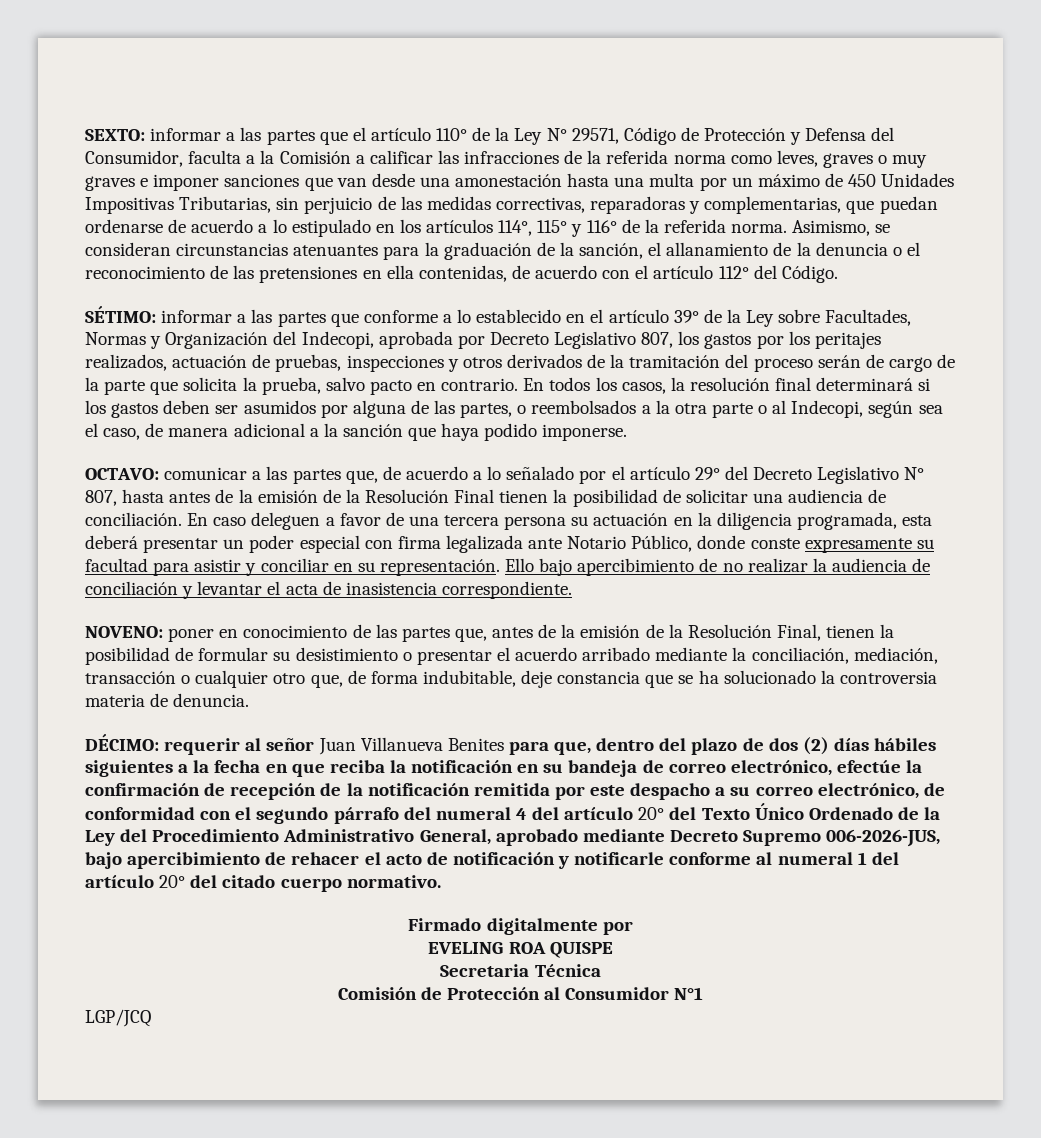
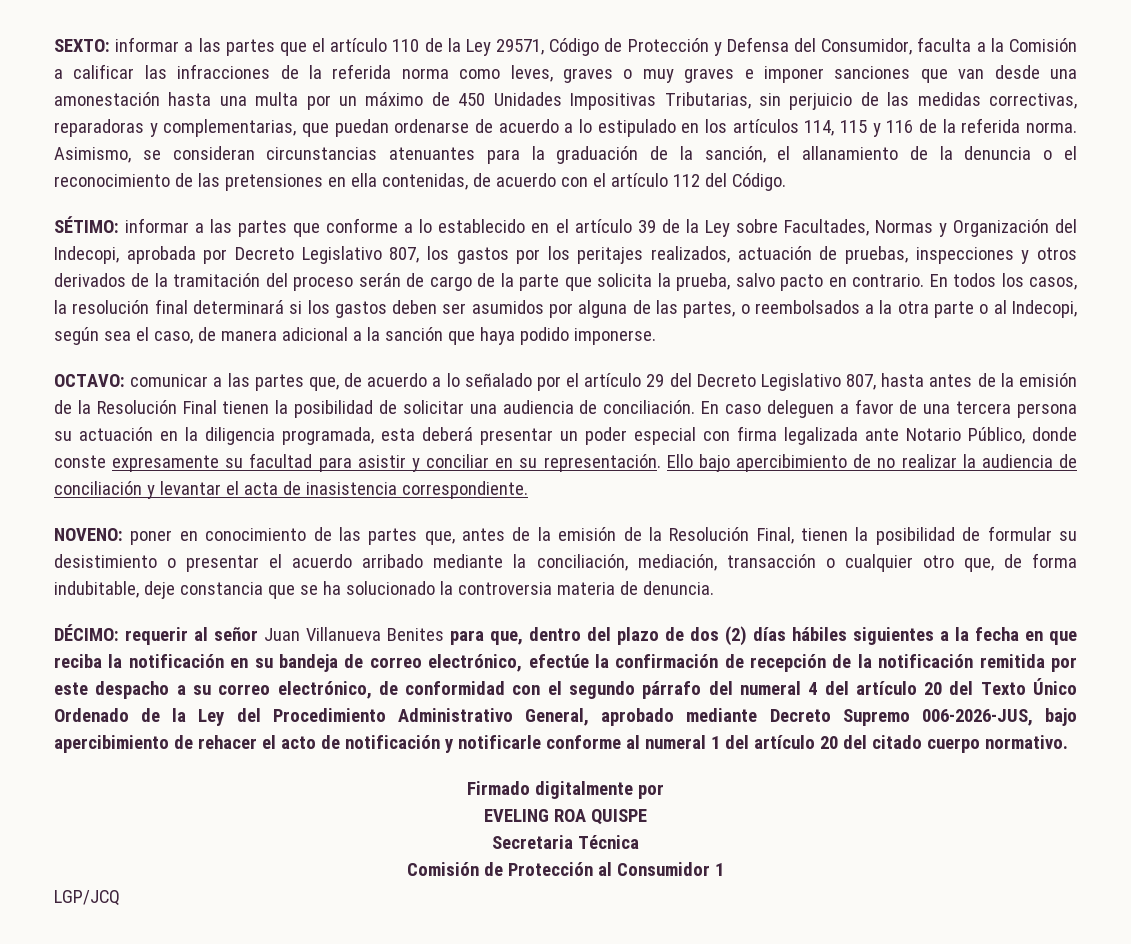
- informar a las partes que el artículo 110° de la Ley N° 29571, Código de Protección y Defensa del Consumidor, faculta a la Comisión a calificar las infracciones de la referida norma como leves, graves o muy graves e imponer sanciones que van desde una amonestación hasta una multa por un máximo de 450 Unidades Impositivas Tributarias, sin perjuicio de las medidas correctivas, reparadoras y complementarias, que puedan ordenarse de acuerdo a lo estipulado en los artículos 114°, 115° y 116° de la referida norma.
+ informar a las partes que el artículo 110 de la Ley 29571, Código de Protección y Defensa del Consumidor, faculta a la Comisión a calificar las infracciones de la referida norma como leves, graves o muy graves e imponer sanciones que van desde una amonestación hasta una multa por un máximo de 450 Unidades Impositivas Tributarias, sin perjuicio de las medidas correctivas, reparadoras y complementarias, que puedan ordenarse de acuerdo a lo estipulado en los artículos 114, 115 y 116 de la referida norma.
- Asimismo, se consideran circunstancias atenuantes para la graduación de la sanción, el allanamiento de la denuncia o el reconocimiento de las pretensiones en ella contenidas, de acuerdo con el artículo 112° del Código.
+ Asimismo, se consideran circunstancias atenuantes para la graduación de la sanción, el allanamiento de la denuncia o el reconocimiento de las pretensiones en ella contenidas, de acuerdo con el artículo 112 del Código.
- SÉTIMO: informar a las partes que conforme a lo establecido en el artículo 39° de la Ley sobre Facultades, Normas y Organización del Indecopi, aprobada por Decreto Legislativo 807, los gastos por los peritajes realizados, actuación de pruebas, inspecciones y otros derivados de la tramitación del proceso serán de cargo de la parte que solicita la prueba, salvo pacto en contrario.
+ SÉTIMO: informar a las partes que conforme a lo establecido en el artículo 39 de la Ley sobre Facultades, Normas y Organización del Indecopi, aprobada por Decreto Legislativo 807, los gastos por los peritajes realizados, actuación de pruebas, inspecciones y otros derivados de la tramitación del proceso serán de cargo de la parte que solicita la prueba, salvo pacto en contrario.
- OCTAVO: comunicar a las partes que, de acuerdo a lo señalado por el artículo 29° del Decreto Legislativo N° 807, hasta antes de la emisión de la Resolución Final tienen la posibilidad de solicitar una audiencia de conciliación.
+ OCTAVO: comunicar a las partes que, de acuerdo a lo señalado por el artículo 29 del Decreto Legislativo 807, hasta antes de la emisión de la Resolución Final tienen la posibilidad de solicitar una audiencia de conciliación.
- requerir al señor Juan Villanueva Benites para que, dentro del plazo de dos (2) días hábiles siguientes a la fecha en que reciba la notificación en su bandeja de correo electrónico, efectúe la confirmación de recepción de la notificación remitida por este despacho a su correo electrónico, de conformidad con el segundo párrafo del numeral 4 del artículo 20° del Texto Único Ordenado de la Ley del Procedimiento Administrativo General, aprobado mediante Decreto Supremo 006-2026-JUS, bajo apercibimiento de rehacer el acto de notificación y notificarle conforme al numeral 1 del artículo 20° del citado cuerpo normativo.
+ requerir al señor Juan Villanueva Benites para que, dentro del plazo de dos (2) días hábiles siguientes a la fecha en que reciba la notificación en su bandeja de correo electrónico, efectúe la confirmación de recepción de la notificación remitida por este despacho a su correo electrónico, de conformidad con el segundo párrafo del numeral 4 del artículo 20 del Texto Único Ordenado de la Ley del Procedimiento Administrativo General, aprobado mediante Decreto Supremo 006-2026-JUS, bajo apercibimiento de rehacer el acto de notificación y notificarle conforme al numeral 1 del artículo 20 del citado cuerpo normativo.
- Comisión de Protección al Consumidor N°1
+ Comisión de Protección al Consumidor 1

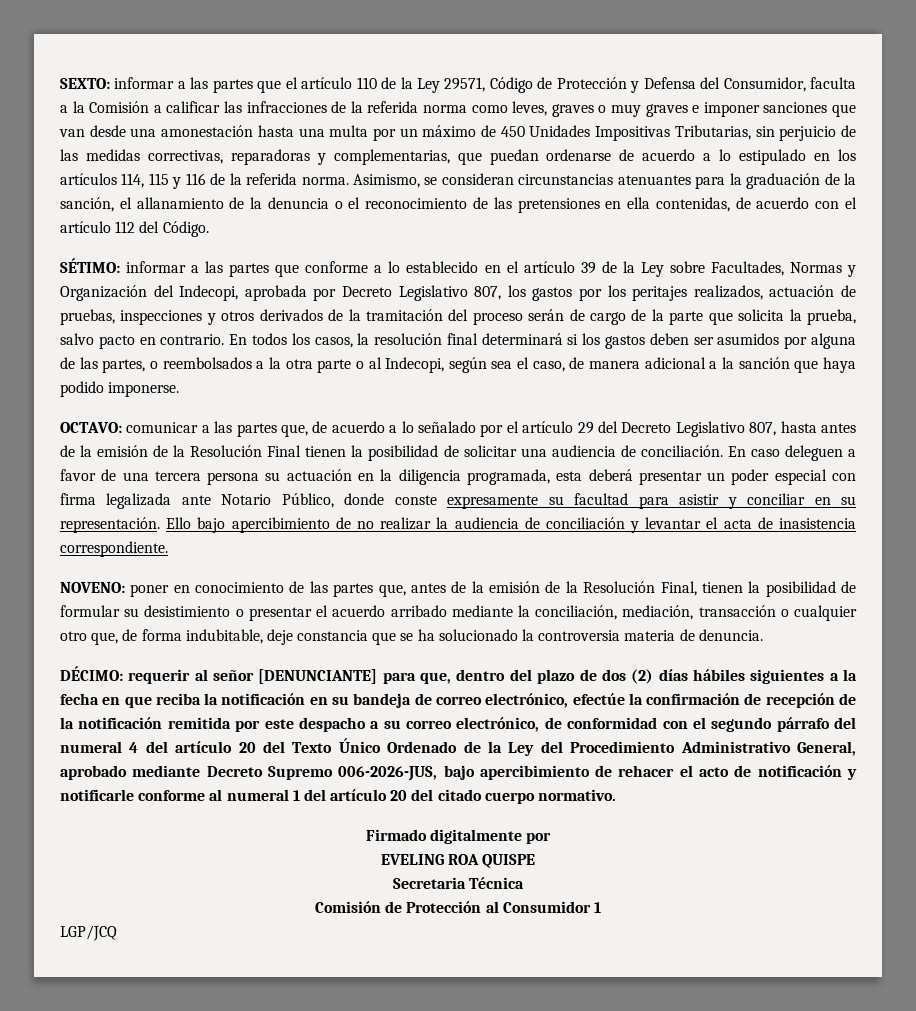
- requerir al señor Juan Villanueva Benites para que, dentro del plazo de dos (2) días hábiles siguientes a la fecha en que reciba la notificación en su bandeja de correo electrónico, efectúe la confirmación de recepción de la notificación remitida por este despacho a su correo electrónico, de conformidad con el segundo párrafo del numeral 4 del artículo 20 del Texto Único Ordenado de la Ley del Procedimiento Administrativo General, aprobado mediante Decreto Supremo 006-2026-JUS, bajo apercibimiento de rehacer el acto de notificación y notificarle conforme al numeral 1 del artículo 20 del citado cuerpo normativo.
+ requerir al señor [DENUNCIANTE] para que, dentro del plazo de dos (2) días hábiles siguientes a la fecha en que reciba la notificación en su bandeja de correo electrónico, efectúe la confirmación de recepción de la notificación remitida por este despacho a su correo electrónico, de conformidad con el segundo párrafo del numeral 4 del artículo 20 del Texto Único Ordenado de la Ley del Procedimiento Administrativo General, aprobado mediante Decreto Supremo 006-2026-JUS, bajo apercibimiento de rehacer el acto de notificación y notificarle conforme al numeral 1 del artículo 20 del citado cuerpo normativo.

